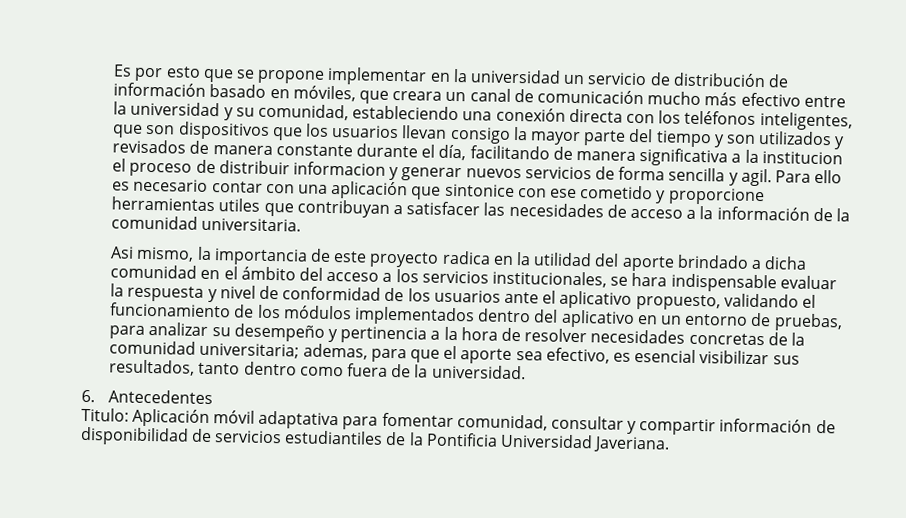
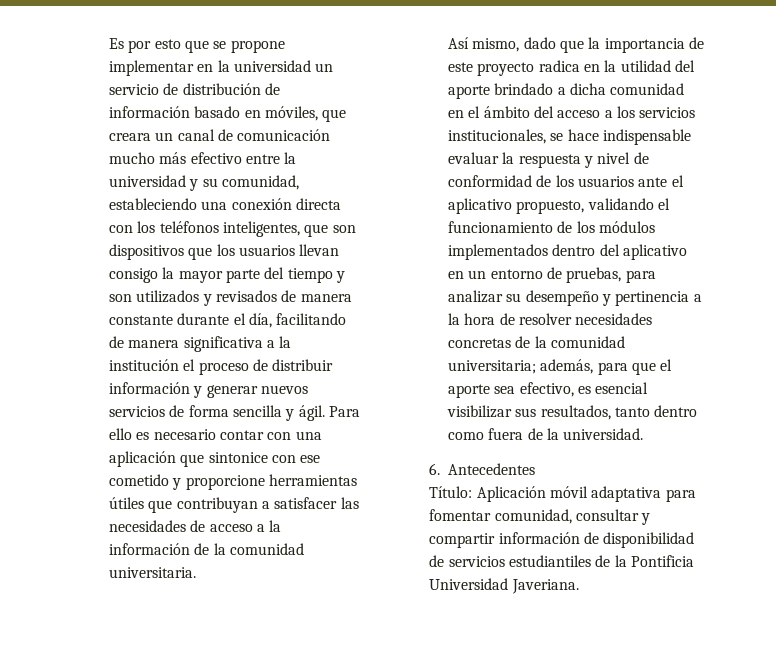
- Es por esto que se propone implementar en la universidad un servicio de distribución de información basado en móviles, que creara un canal de comunicación mucho más efectivo entre la universidad y su comunidad, estableciendo una conexión directa con los teléfonos inteligentes, que son dispositivos que los usuarios llevan consigo la mayor parte del tiempo y son utilizados y revisados de manera constante durante el día, facilitando de manera significativa a la institucion el proceso de distribuir informacion y generar nuevos servicios de forma sencilla y agil.
+ Es por esto que se propone implementar en la universidad un servicio de distribución de información basado en móviles, que creara un canal de comunicación mucho más efectivo entre la universidad y su comunidad, estableciendo una conexión directa con los teléfonos inteligentes, que son dispositivos que los usuarios llevan consigo la mayor parte del tiempo y son utilizados y revisados de manera constante durante el día, facilitando de manera significativa a la institución el proceso de distribuir información y generar nuevos servicios de forma sencilla y ágil.
- Para ello es necesario contar con una aplicación que sintonice con ese cometido y proporcione herramientas utiles que contribuyan a satisfacer las necesidades de acceso a la información de la comunidad universitaria.
+ Para ello es necesario contar con una aplicación que sintonice con ese cometido y proporcione herramientas útiles que contribuyan a satisfacer las necesidades de acceso a la información de la comunidad universitaria.
- Asi mismo, la importancia de este proyecto radica en la utilidad del aporte brindado a dicha comunidad en el ámbito del acceso a los servicios institucionales, se hara indispensable evaluar la respuesta y nivel de conformidad de los usuarios ante el aplicativo propuesto, validando el funcionamiento de los módulos implementados dentro del aplicativo en un entorno de pruebas, para analizar su desempeño y pertinencia a la hora de resolver necesidades concretas de la comunidad universitaria;
+ Así mismo, dado que la importancia de este proyecto radica en la utilidad del aporte brindado a dicha comunidad en el ámbito del acceso a los servicios institucionales, se hace indispensable evaluar la respuesta y nivel de conformidad de los usuarios ante el aplicativo propuesto, validando el funcionamiento de los módulos implementados dentro del aplicativo en un entorno de pruebas, para analizar su desempeño y pertinencia a la hora de resolver necesidades concretas de la comunidad universitaria;
- ademas, para que el aporte sea efectivo, es esencial visibilizar sus resultados, tanto dentro como fuera de la universidad.
+ además, para que el aporte sea efectivo, es esencial visibilizar sus resultados, tanto dentro como fuera de la universidad.
- Titulo: Aplicación móvil adaptativa para fomentar comunidad, consultar y compartir información de disponibilidad de servicios estudiantiles de la Pontificia Universidad Javeriana.
+ Título: Aplicación móvil adaptativa para fomentar comunidad, consultar y compartir información de disponibilidad de servicios estudiantiles de la Pontificia Universidad Javeriana.

